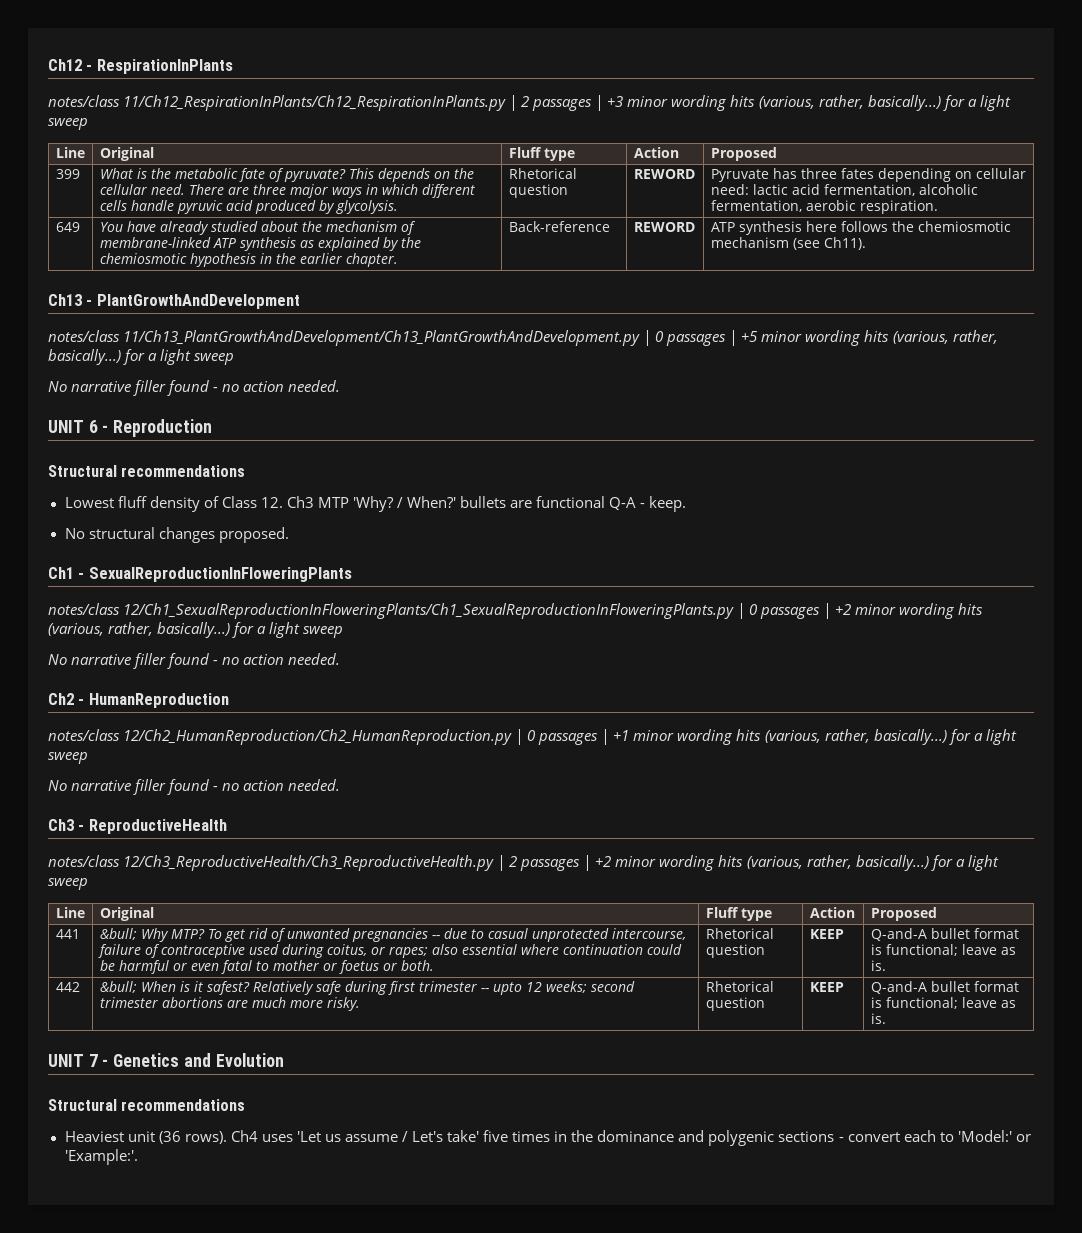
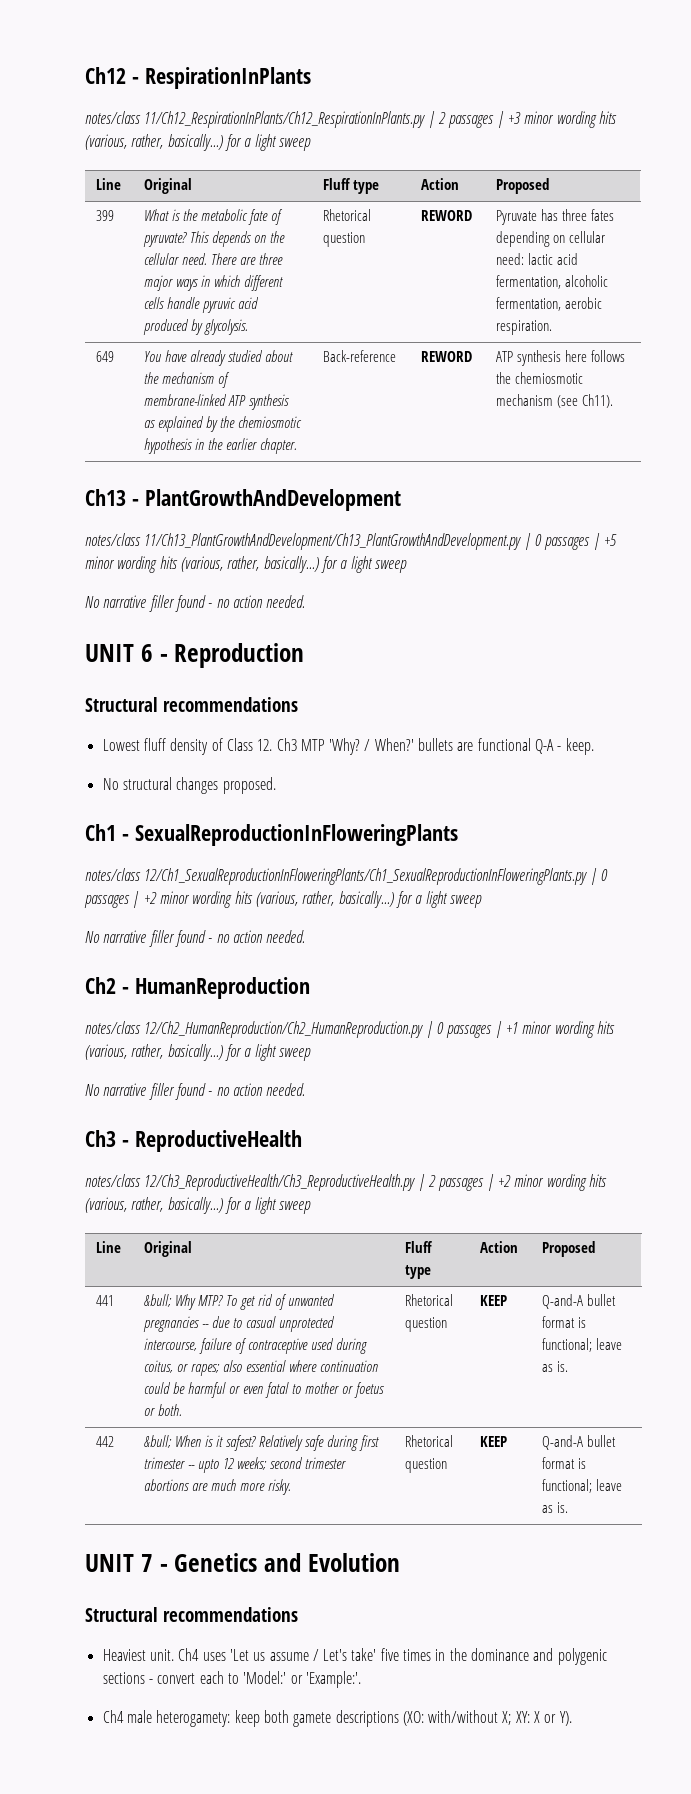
- Heaviest unit (36 rows).
+ Heaviest unit.
+ Ch4 male heterogamety: keep both gamete descriptions (XO: with/without X; XY: X or Y).

